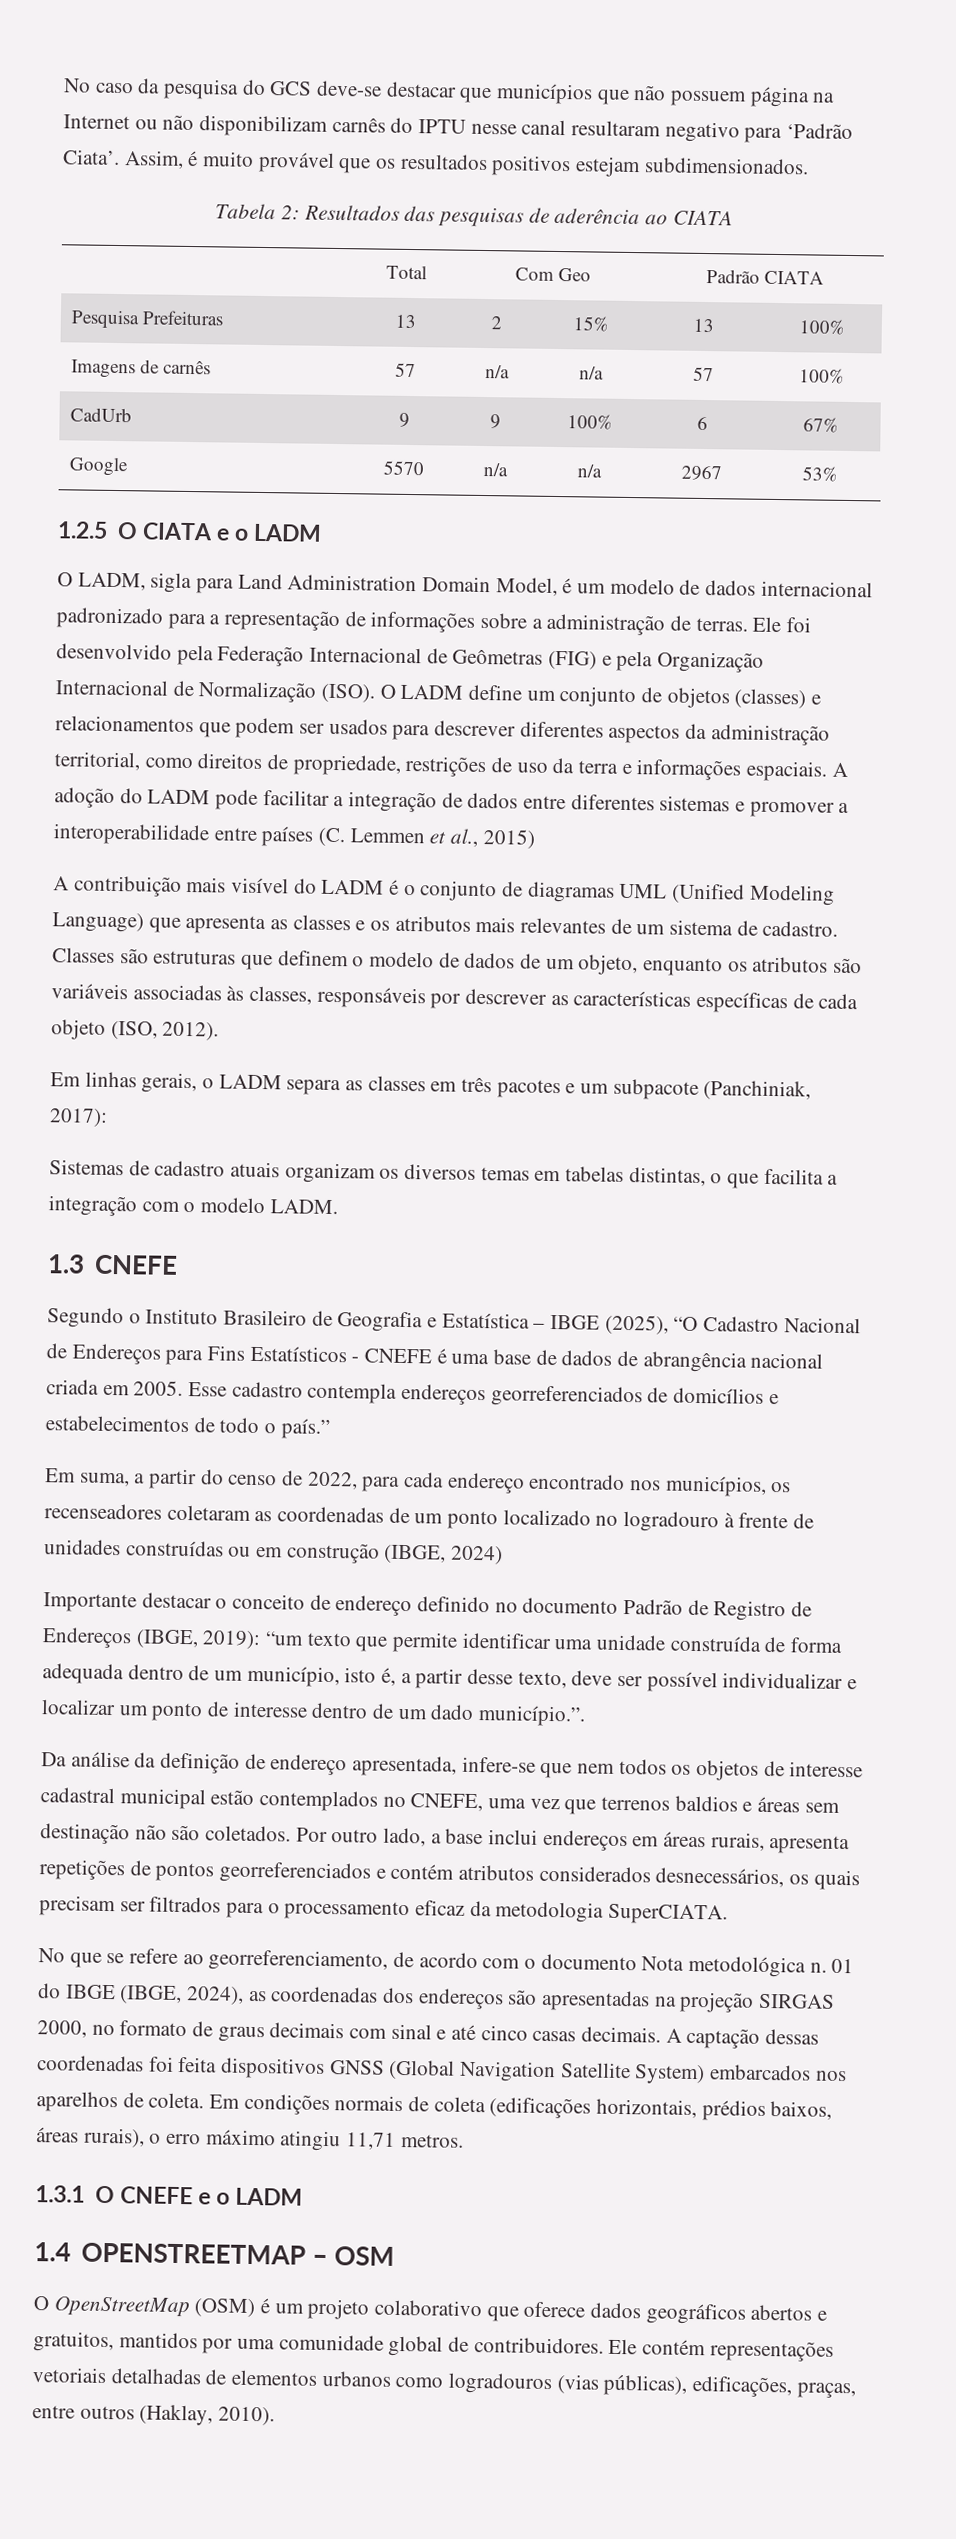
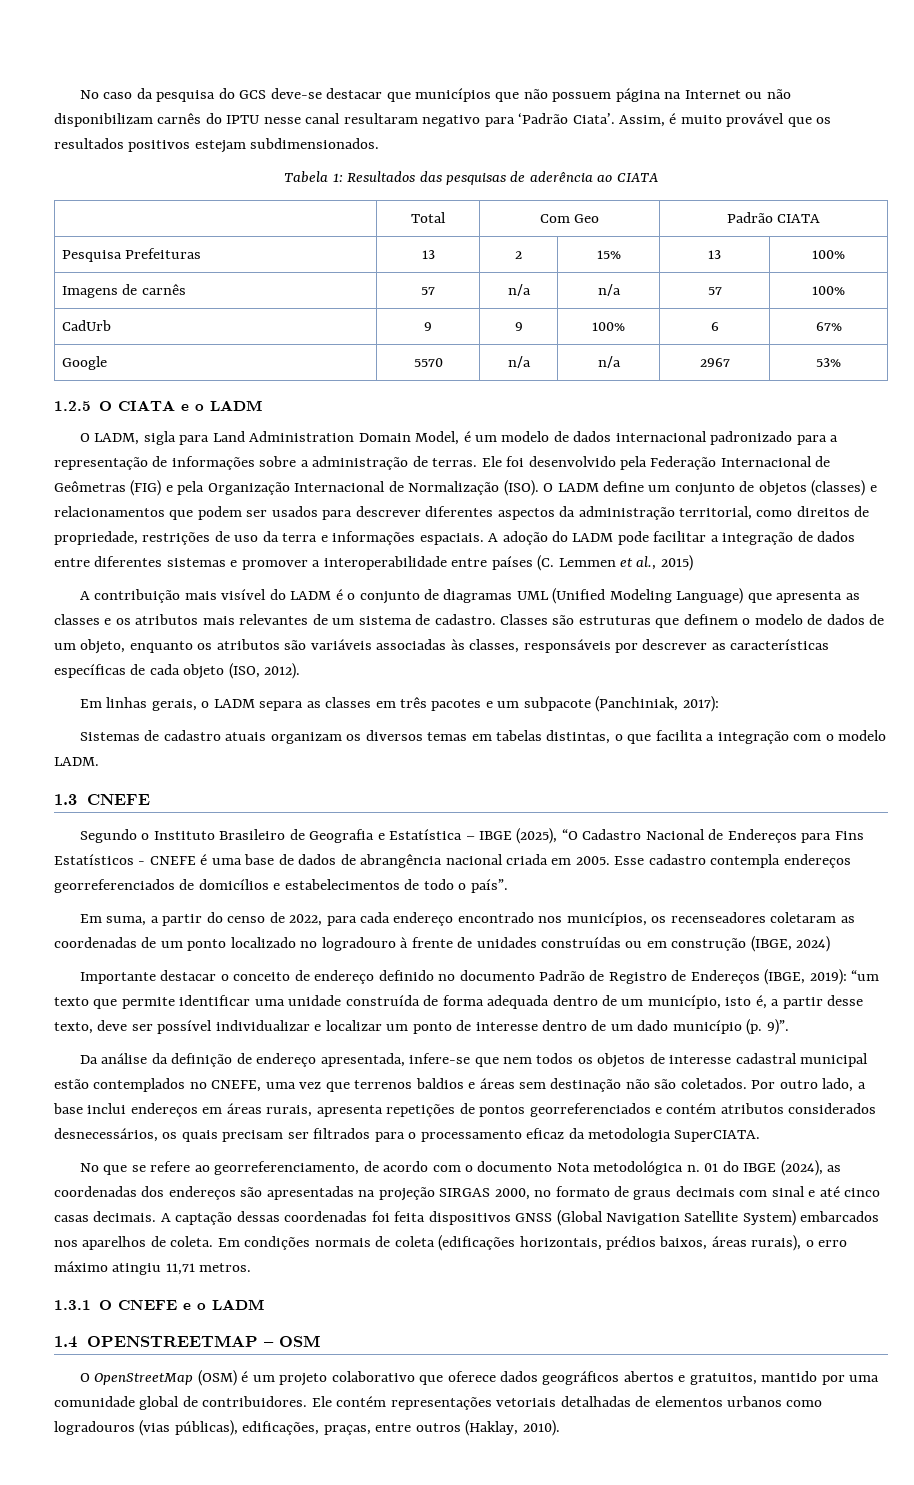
- Tabela 2: Resultados das pesquisas de aderência ao CIATA
+ Tabela 1: Resultados das pesquisas de aderência ao CIATA
- Esse cadastro contempla endereços georreferenciados de domicílios e estabelecimentos de todo o país.”
+ Esse cadastro contempla endereços georreferenciados de domicílios e estabelecimentos de todo o país”.
- Importante destacar o conceito de endereço definido no documento Padrão de Registro de Endereços (IBGE, 2019): “um texto que permite identificar uma unidade construída de forma adequada dentro de um município, isto é, a partir desse texto, deve ser possível individualizar e localizar um ponto de interesse dentro de um dado município.”.
+ Importante destacar o conceito de endereço definido no documento Padrão de Registro de Endereços (IBGE, 2019): “um texto que permite identificar uma unidade construída de forma adequada dentro de um município, isto é, a partir desse texto, deve ser possível individualizar e localizar um ponto de interesse dentro de um dado município (p. 9)”.
- 01 do IBGE (IBGE, 2024), as coordenadas dos endereços são apresentadas na projeção SIRGAS 2000, no formato de graus decimais com sinal e até cinco casas decimais.
+ 01 do IBGE (2024), as coordenadas dos endereços são apresentadas na projeção SIRGAS 2000, no formato de graus decimais com sinal e até cinco casas decimais.
- O OpenStreetMap (OSM) é um projeto colaborativo que oferece dados geográficos abertos e gratuitos, mantidos por uma comunidade global de contribuidores.
+ O OpenStreetMap (OSM) é um projeto colaborativo que oferece dados geográficos abertos e gratuitos, mantido por uma comunidade global de contribuidores.

